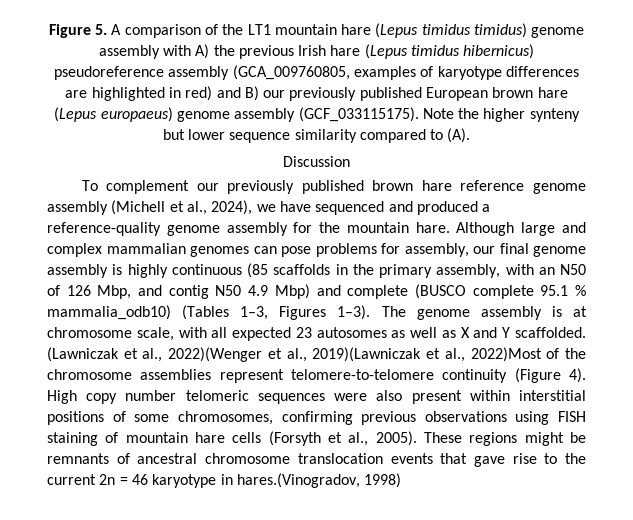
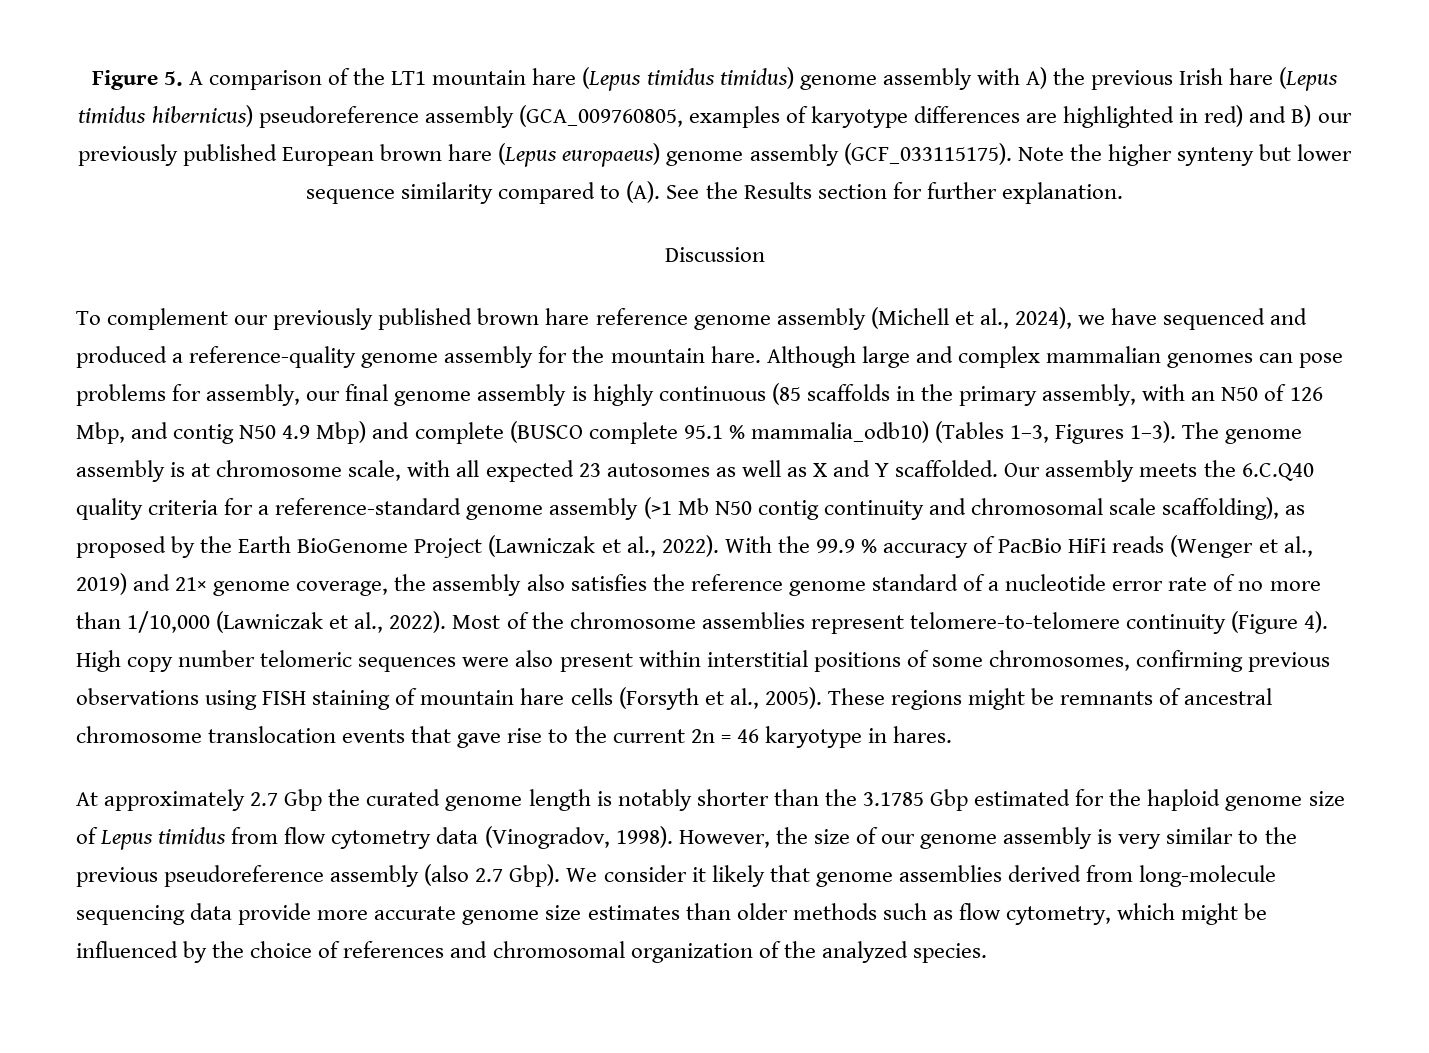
- Note the higher synteny but lower sequence similarity compared to (A).
+ Note the higher synteny but lower sequence similarity compared to (A). See the Results section for further explanation.
- (Lawniczak et al., 2022)(Wenger et al., 2019)(Lawniczak et al., 2022)Most of the chromosome assemblies represent telomere-to-telomere continuity (Figure 4).
+ Our assembly meets the 6.C.Q40 quality criteria for a reference-standard genome assembly (>1 Mb N50 contig continuity and chromosomal scale scaffolding), as proposed by the Earth BioGenome Project (Lawniczak et al., 2022). With the 99.9 % accuracy of PacBio HiFi reads (Wenger et al., 2019) and 21× genome coverage, the assembly also satisfies the reference genome standard of a nucleotide error rate of no more than 1/10,000 (Lawniczak et al., 2022). Most of the chromosome assemblies represent telomere-to-telomere continuity (Figure 4).
- These regions might be remnants of ancestral chromosome translocation events that gave rise to the current 2n = 46 karyotype in hares.(Vinogradov, 1998)
+ These regions might be remnants of ancestral chromosome translocation events that gave rise to the current 2n = 46 karyotype in hares.
+ At approximately 2.7 Gbp the curated genome length is notably shorter than the 3.1785 Gbp estimated for the haploid genome size of Lepus timidus from flow cytometry data (Vinogradov, 1998). However, the size of our genome assembly is very similar to the previous pseudoreference assembly (also 2.7 Gbp). We consider it likely that genome assemblies derived from long-molecule sequencing data provide more accurate genome size estimates than older methods such as flow cytometry, which might be influenced by the choice of references and chromosomal organization of the analyzed species.

